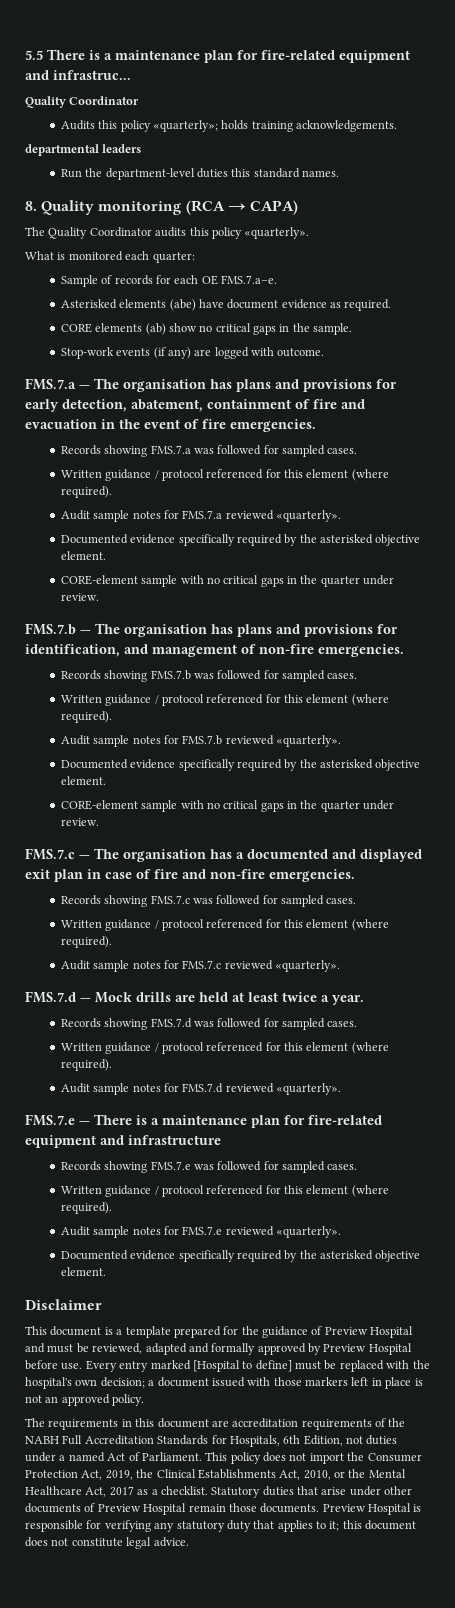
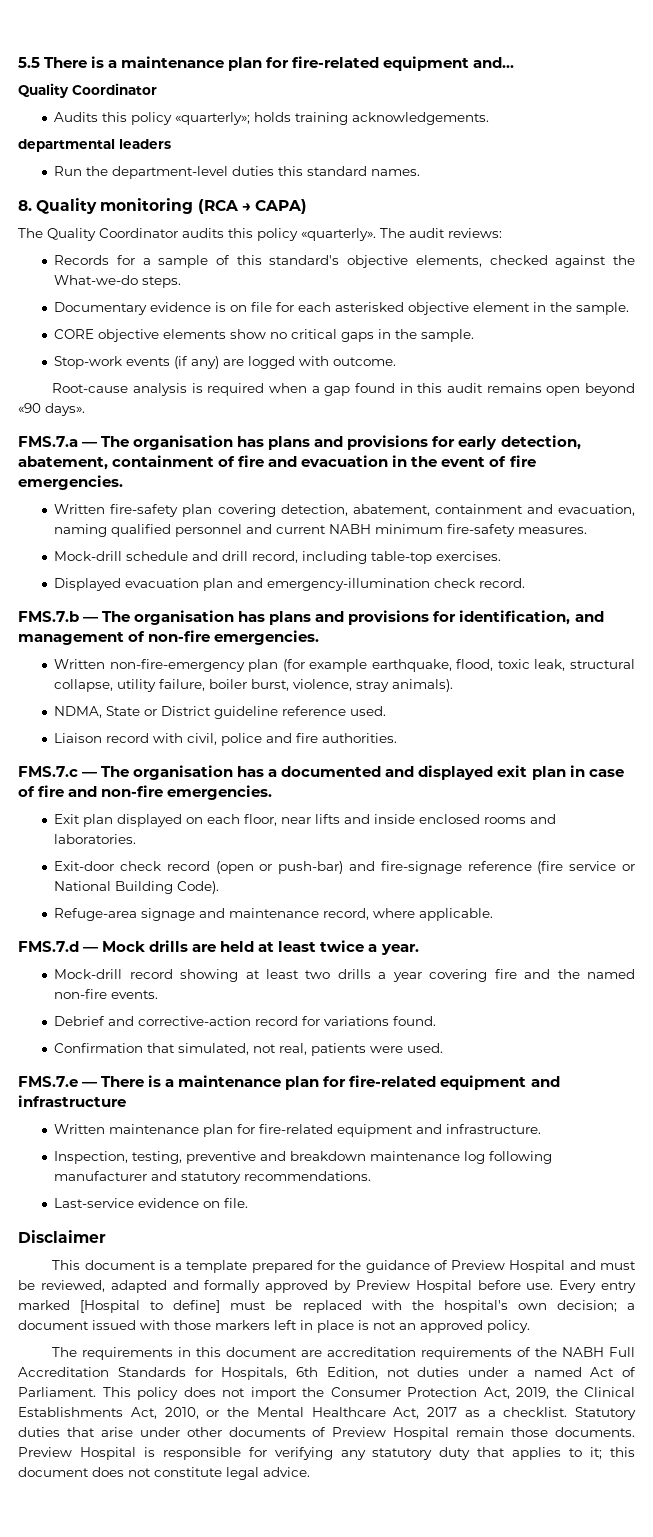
- 5.5 There is a maintenance plan for fire-related equipment and infrastruc...
+ 5.5 There is a maintenance plan for fire-related equipment and...
- The Quality Coordinator audits this policy «quarterly».
- What is monitored each quarter:
- Sample of records for each OE FMS.7.a–e.
- Asterisked elements (abe) have document evidence as required.
+ The Quality Coordinator audits this policy «quarterly». The audit reviews:
+ Records for a sample of this standard's objective elements, checked against the What-we-do steps.
+ Documentary evidence is on file for each asterisked objective element in the sample.
- CORE elements (ab) show no critical gaps in the sample.
+ CORE objective elements show no critical gaps in the sample.
+ Root-cause analysis is required when a gap found in this audit remains open beyond «90 days».
- Records showing FMS.7.a was followed for sampled cases.
- Written guidance / protocol referenced for this element (where required).
- Audit sample notes for FMS.7.a reviewed «quarterly».
- Documented evidence specifically required by the asterisked objective element.
- CORE-element sample with no critical gaps in the quarter under review.
+ Written fire-safety plan covering detection, abatement, containment and evacuation, naming qualified personnel and current NABH minimum fire-safety measures.
+ Mock-drill schedule and drill record, including table-top exercises.
+ Displayed evacuation plan and emergency-illumination check record.
- Records showing FMS.7.b was followed for sampled cases.
- Written guidance / protocol referenced for this element (where required).
- Audit sample notes for FMS.7.b reviewed «quarterly».
- Documented evidence specifically required by the asterisked objective element.
- CORE-element sample with no critical gaps in the quarter under review.
+ Written non-fire-emergency plan (for example earthquake, flood, toxic leak, structural collapse, utility failure, boiler burst, violence, stray animals).
+ NDMA, State or District guideline reference used.
+ Liaison record with civil, police and fire authorities.
- Records showing FMS.7.c was followed for sampled cases.
- Written guidance / protocol referenced for this element (where required).
- Audit sample notes for FMS.7.c reviewed «quarterly».
+ Exit plan displayed on each floor, near lifts and inside enclosed rooms and laboratories.
+ Exit-door check record (open or push-bar) and fire-signage reference (fire service or National Building Code).
+ Refuge-area signage and maintenance record, where applicable.
- Records showing FMS.7.d was followed for sampled cases.
- Written guidance / protocol referenced for this element (where required).
- Audit sample notes for FMS.7.d reviewed «quarterly».
+ Mock-drill record showing at least two drills a year covering fire and the named non-fire events.
+ Debrief and corrective-action record for variations found.
+ Confirmation that simulated, not real, patients were used.
- Records showing FMS.7.e was followed for sampled cases.
- Written guidance / protocol referenced for this element (where required).
- Audit sample notes for FMS.7.e reviewed «quarterly».
- Documented evidence specifically required by the asterisked objective element.
+ Written maintenance plan for fire-related equipment and infrastructure.
+ Inspection, testing, preventive and breakdown maintenance log following manufacturer and statutory recommendations.
+ Last-service evidence on file.

